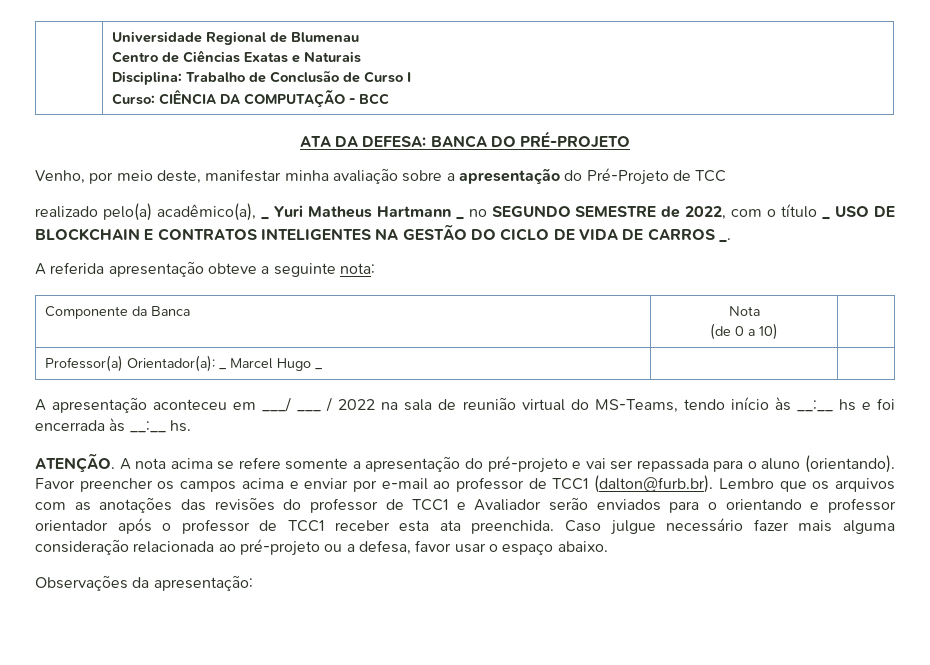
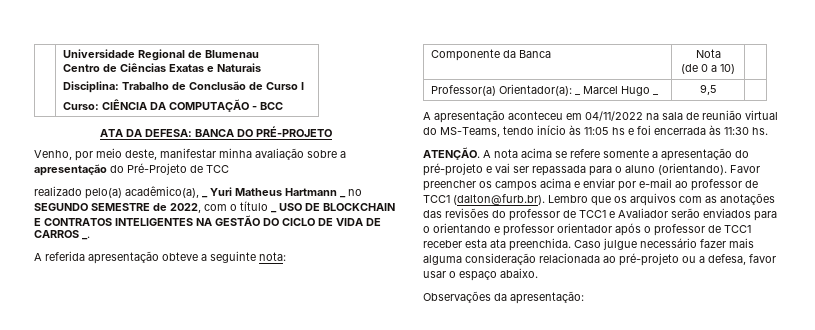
- Professor(a) Orientador(a): _ Marcel Hugo _ | |
+ Professor(a) Orientador(a): _ Marcel Hugo _ | 9,5 |
- A apresentação aconteceu em ___/ ___ / 2022 na sala de reunião virtual do MS-Teams, tendo início às __:__ hs e foi encerrada às __:__ hs.
+ A apresentação aconteceu em 04/11/2022 na sala de reunião virtual do MS-Teams, tendo início às 11:05 hs e foi encerrada às 11:30 hs.

